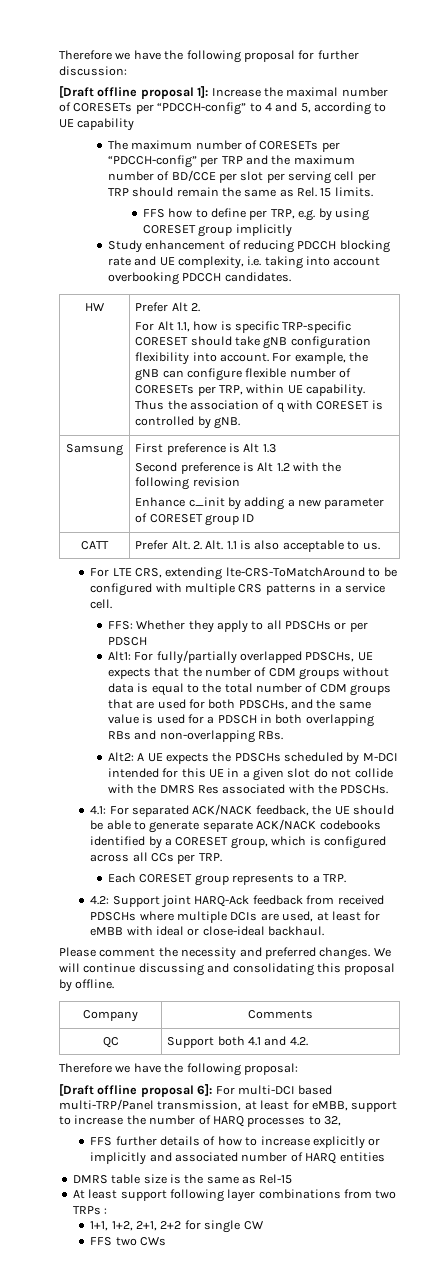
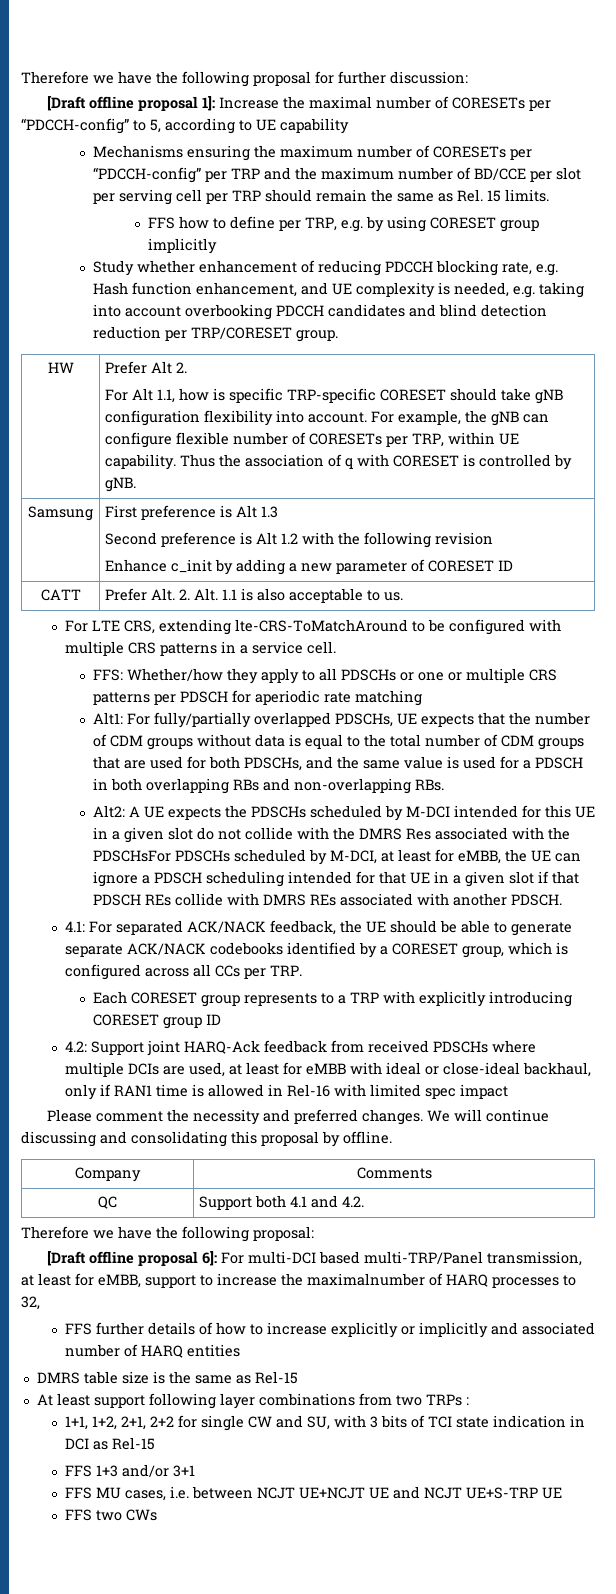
- [Draft offline proposal 1]: Increase the maximal number of CORESETs per “PDCCH-config” to 4 and 5, according to UE capability
+ [Draft offline proposal 1]: Increase the maximal number of CORESETs per “PDCCH-config” to 5, according to UE capability
- The maximum number of CORESETs per “PDCCH-config” per TRP and the maximum number of BD/CCE per slot per serving cell per TRP should remain the same as Rel. 15 limits.
+ Mechanisms ensuring the maximum number of CORESETs per “PDCCH-config” per TRP and the maximum number of BD/CCE per slot per serving cell per TRP should remain the same as Rel. 15 limits.
- Study enhancement of reducing PDCCH blocking rate and UE complexity, i.e. taking into account overbooking PDCCH candidates.
+ Study whether enhancement of reducing PDCCH blocking rate, e.g. Hash function enhancement, and UE complexity is needed, e.g. taking into account overbooking PDCCH candidates and blind detection reduction per TRP/CORESET group.
  Samsung | First preference is Alt 1.3
  Second preference is Alt 1.2 with the following revision
- Enhance c_init by adding a new parameter of CORESET group ID
+ Enhance c_init by adding a new parameter of CORESET ID
- FFS: Whether they apply to all PDSCHs or per PDSCH
+ FFS: Whether/how they apply to all PDSCHs or one or multiple CRS patterns per PDSCH for aperiodic rate matching
- Alt2: A UE expects the PDSCHs scheduled by M-DCI intended for this UE in a given slot do not collide with the DMRS Res associated with the PDSCHs.
+ Alt2: A UE expects the PDSCHs scheduled by M-DCI intended for this UE in a given slot do not collide with the DMRS Res associated with the PDSCHsFor PDSCHs scheduled by M-DCI, at least for eMBB, the UE can ignore a PDSCH scheduling intended for that UE in a given slot if that PDSCH REs collide with DMRS REs associated with another PDSCH.
- Each CORESET group represents to a TRP.
+ Each CORESET group represents to a TRP with explicitly introducing CORESET group ID
- 4.2: Support joint HARQ-Ack feedback from received PDSCHs where multiple DCIs are used, at least for eMBB with ideal or close-ideal backhaul.
+ 4.2: Support joint HARQ-Ack feedback from received PDSCHs where multiple DCIs are used, at least for eMBB with ideal or close-ideal backhaul, only if RAN1 time is allowed in Rel-16 with limited spec impact
- [Draft offline proposal 6]: For multi-DCI based multi-TRP/Panel transmission, at least for eMBB, support to increase the number of HARQ processes to 32,
+ [Draft offline proposal 6]: For multi-DCI based multi-TRP/Panel transmission, at least for eMBB, support to increase the maximalnumber of HARQ processes to 32,
- 1+1, 1+2, 2+1, 2+2 for single CW
+ 1+1, 1+2, 2+1, 2+2 for single CW and SU, with 3 bits of TCI state indication in DCI as Rel-15
+ FFS 1+3 and/or 3+1
+ FFS MU cases, i.e. between NCJT UE+NCJT UE and NCJT UE+S-TRP UE

